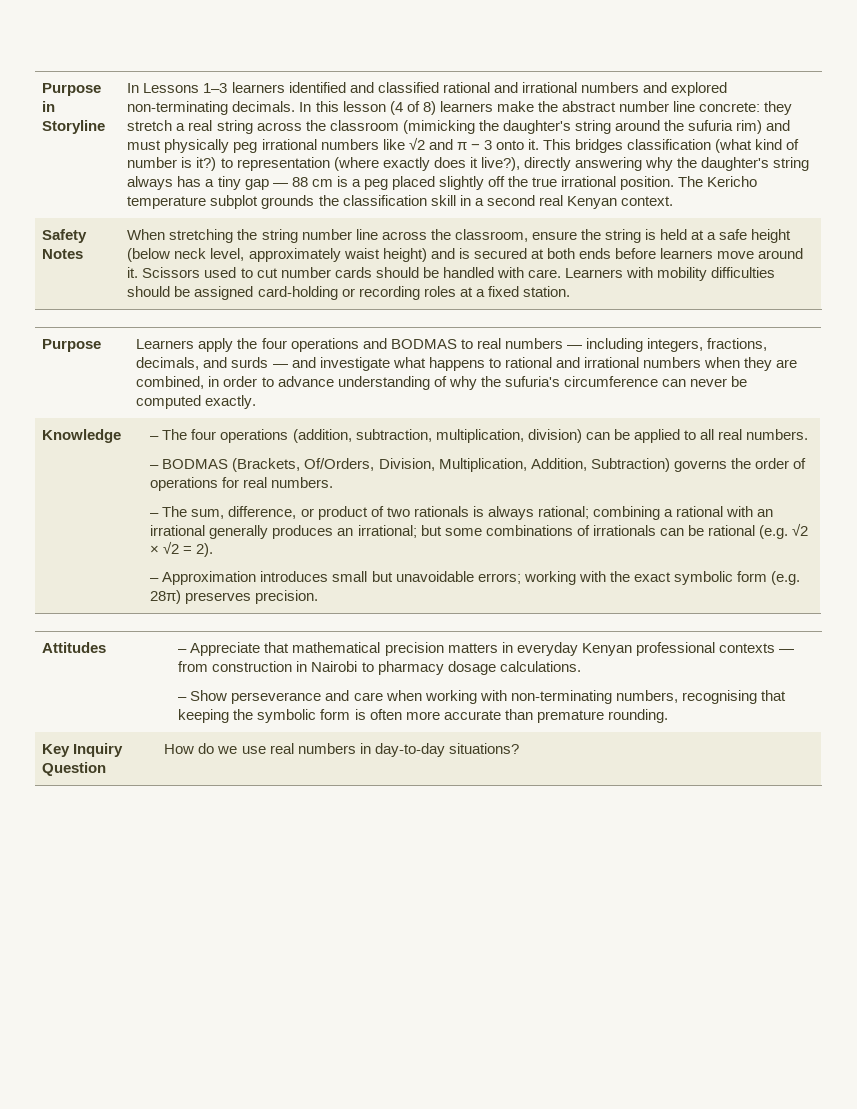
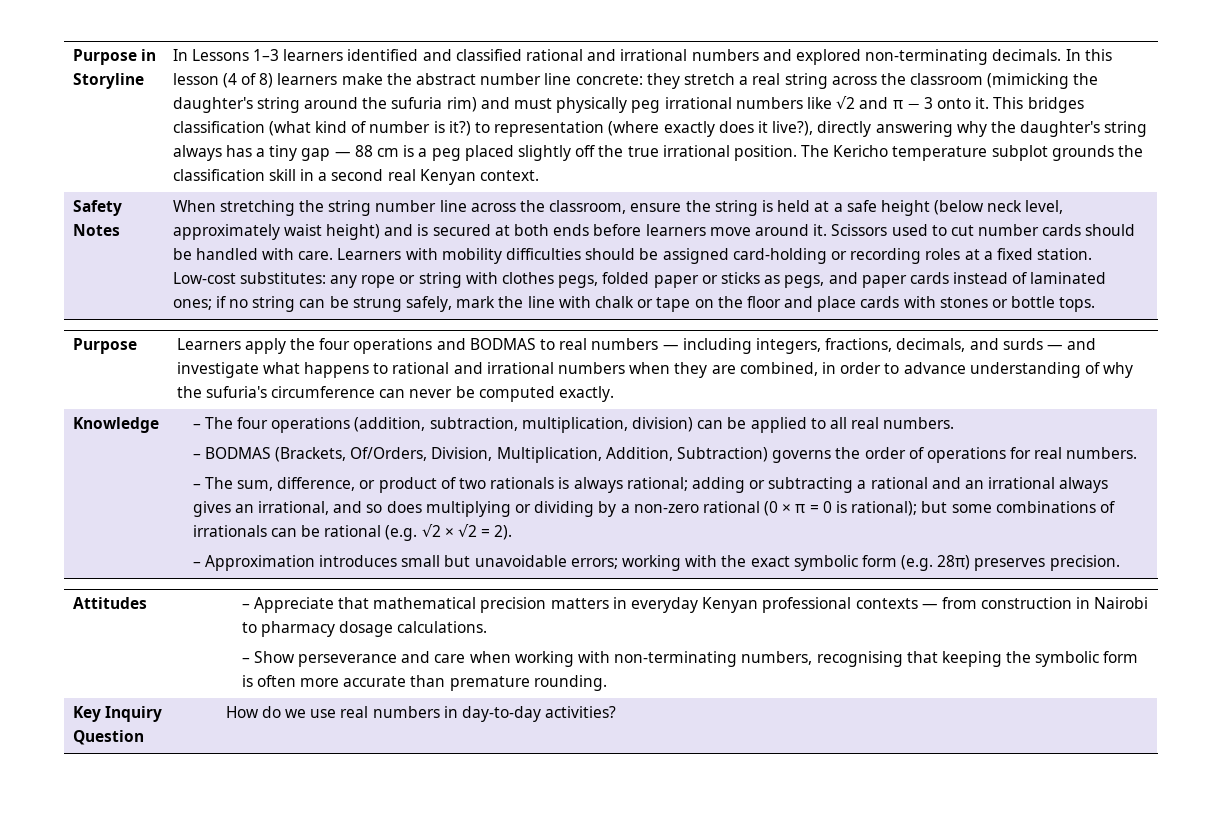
+ Low-cost substitutes: any rope or string with clothes pegs, folded paper or sticks as pegs, and paper cards instead of laminated ones; if no string can be strung safely, mark the line with chalk or tape on the floor and place cards with stones or bottle tops.
- – The sum, difference, or product of two rationals is always rational; combining a rational with an irrational generally produces an irrational; but some combinations of irrationals can be rational (e.g. √2 × √2 = 2).
+ – The sum, difference, or product of two rationals is always rational; adding or subtracting a rational and an irrational always gives an irrational, and so does multiplying or dividing by a non-zero rational (0 × π = 0 is rational); but some combinations of irrationals can be rational (e.g. √2 × √2 = 2).
- Key Inquiry Question | How do we use real numbers in day-to-day situations?
+ Key Inquiry Question | How do we use real numbers in day-to-day activities?

